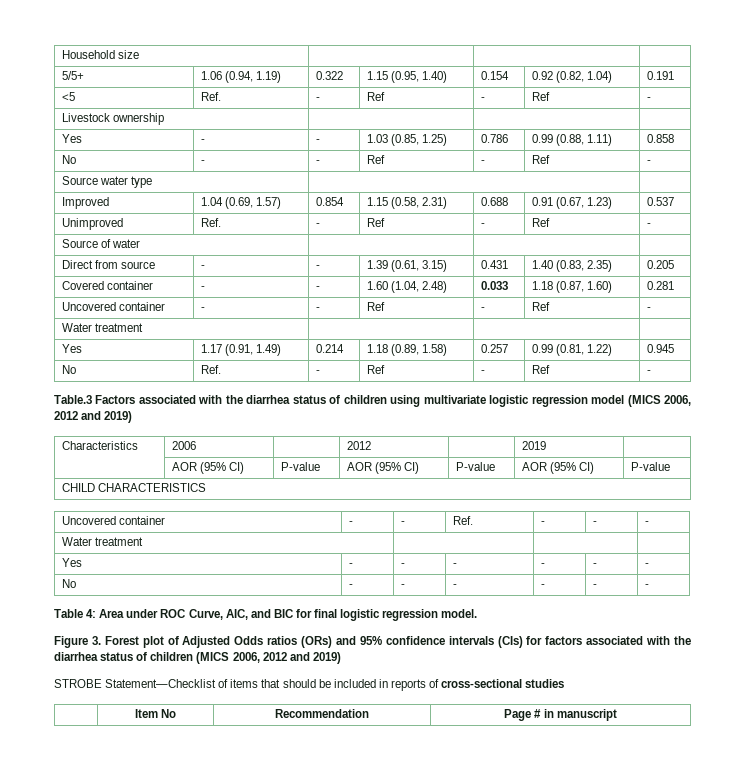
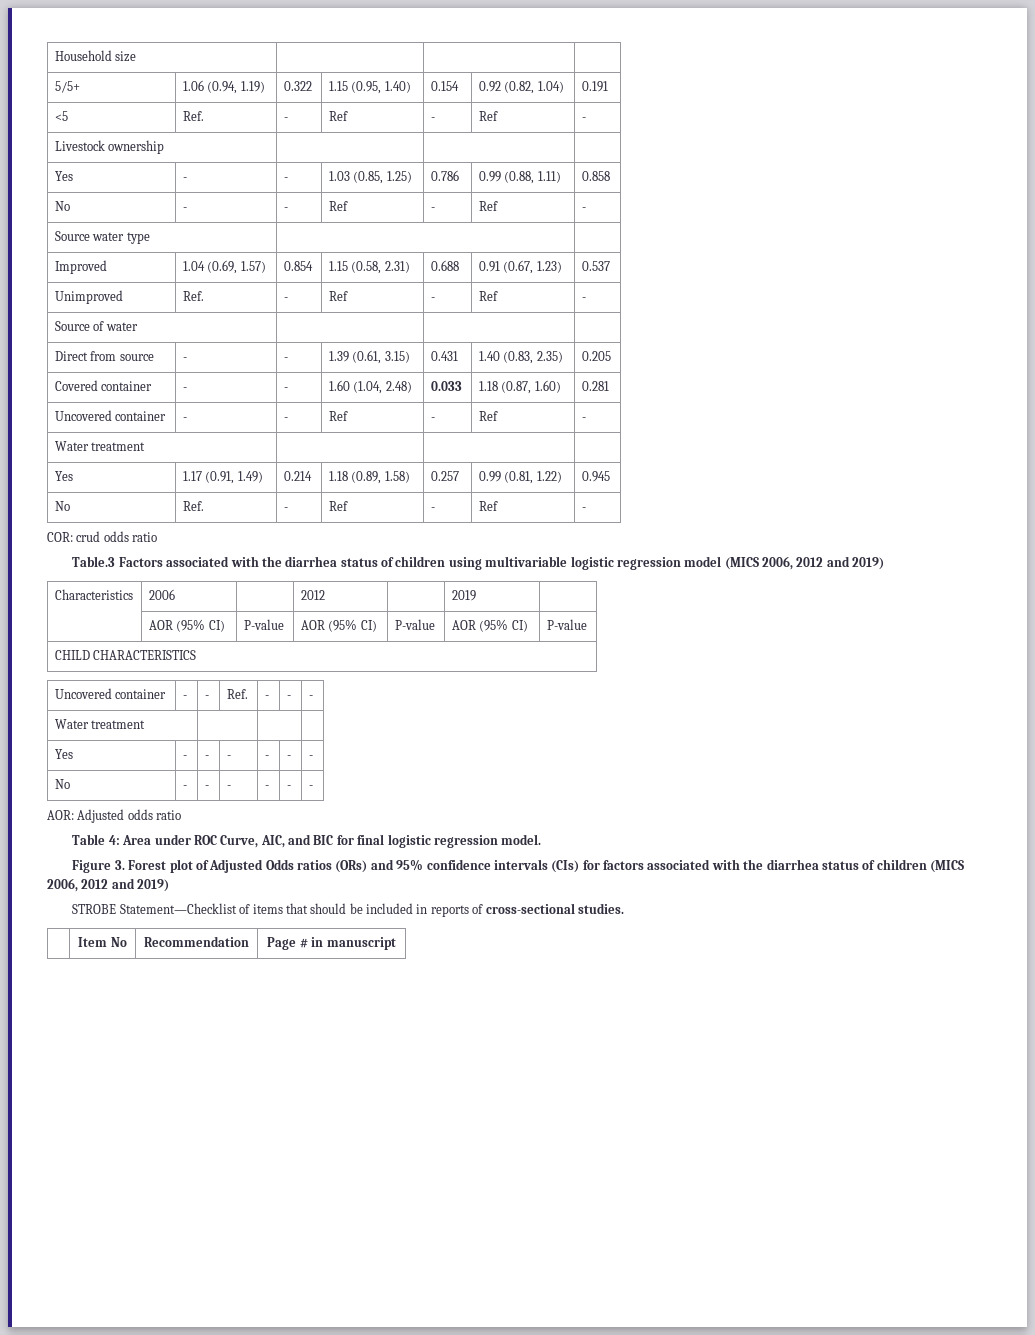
+ COR: crud odds ratio
- Table.3 Factors associated with the diarrhea status of children using multivariate logistic regression model (MICS 2006, 2012 and 2019)
+ Table.3 Factors associated with the diarrhea status of children using multivariable logistic regression model (MICS 2006, 2012 and 2019)
+ AOR: Adjusted odds ratio
- STROBE Statement—Checklist of items that should be included in reports of cross-sectional studies
+ STROBE Statement—Checklist of items that should be included in reports of cross-sectional studies.

